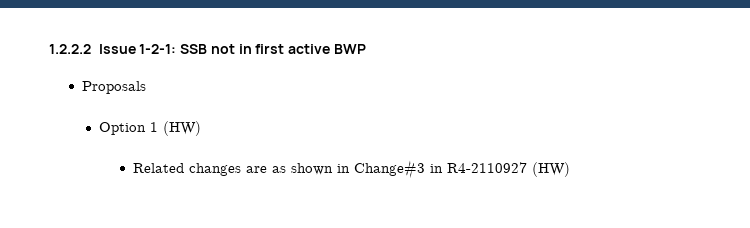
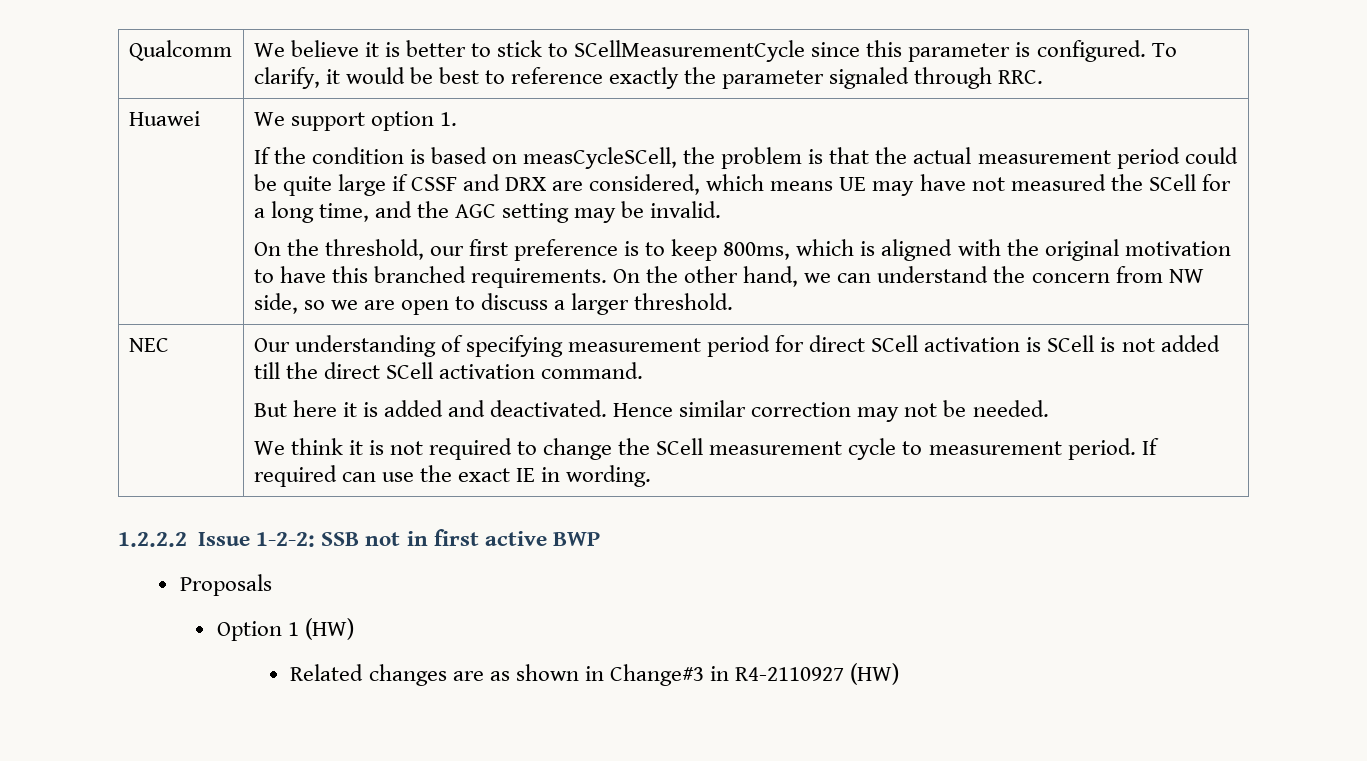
+ Qualcomm | We believe it is better to stick to SCellMeasurementCycle since this parameter is configured. To clarify, it would be best to reference exactly the parameter signaled through RRC.
+ Huawei | We support option 1.
+ If the condition is based on measCycleSCell, the problem is that the actual measurement period could be quite large if CSSF and DRX are considered, which means UE may have not measured the SCell for a long time, and the AGC setting may be invalid.
+ On the threshold, our first preference is to keep 800ms, which is aligned with the original motivation to have this branched requirements. On the other hand, we can understand the concern from NW side, so we are open to discuss a larger threshold.
+ NEC | Our understanding of specifying measurement period for direct SCell activation is SCell is not added till the direct SCell activation command.
+ But here it is added and deactivated. Hence similar correction may not be needed.
+ We think it is not required to change the SCell measurement cycle to measurement period. If required can use the exact IE in wording.
- 1.2.2.2 Issue 1-2-1: SSB not in first active BWP
+ 1.2.2.2 Issue 1-2-2: SSB not in first active BWP

